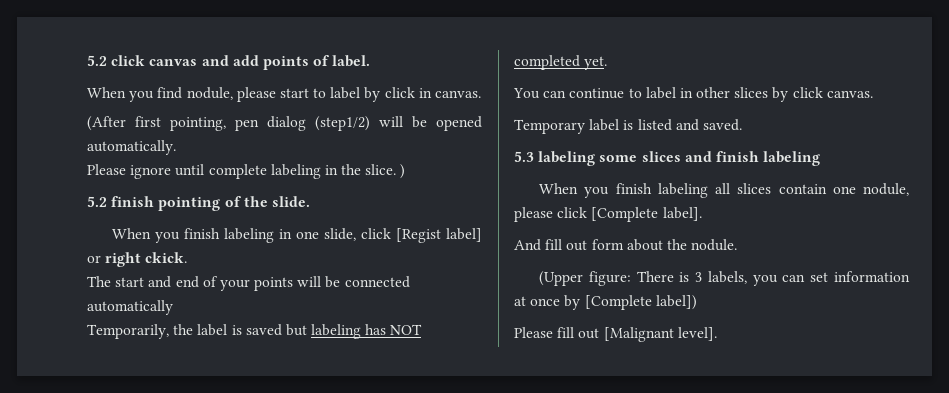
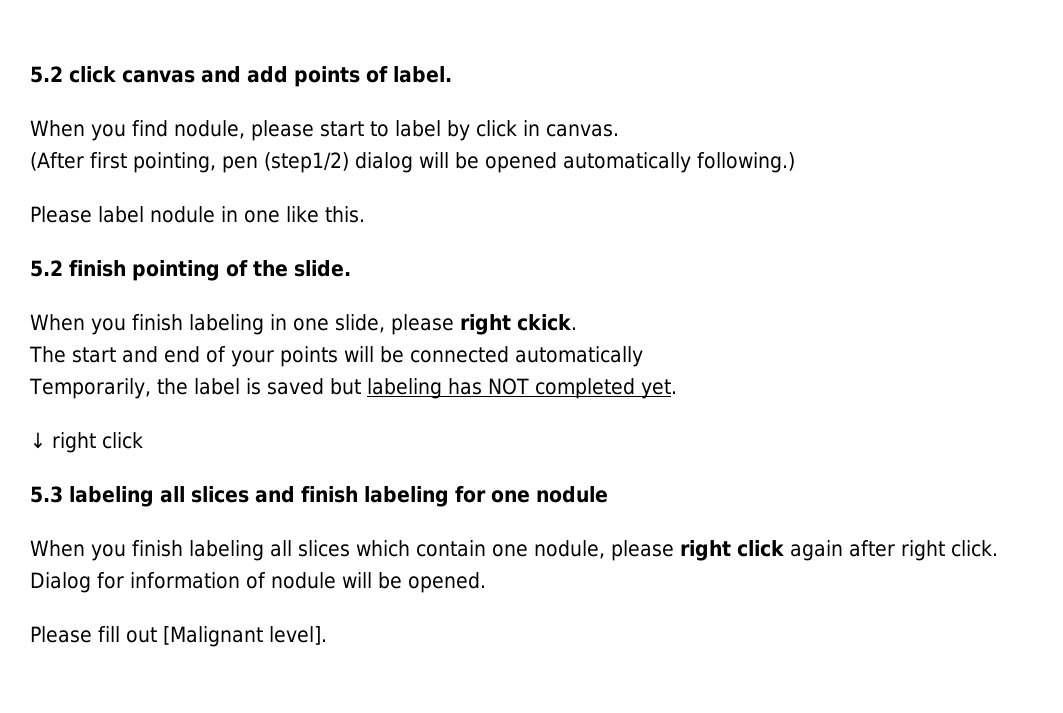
- (After first pointing, pen dialog (step1/2) will be opened automatically.
- Please ignore until complete labeling in the slice. )
+ (After first pointing, pen (step1/2) dialog will be opened automatically following.)
+ Please label nodule in one like this.
- When you finish labeling in one slide, click [Regist label] or right ckick.
+ When you finish labeling in one slide, please right ckick.
- You can continue to label in other slices by click canvas.
- Temporary label is listed and saved.
+ ↓ right click
- 5.3 labeling some slices and finish labeling
+ 5.3 labeling all slices and finish labeling for one nodule
- When you finish labeling all slices contain one nodule, please click [Complete label].
- And fill out form about the nodule.
- (Upper figure: There is 3 labels, you can set information at once by [Complete label])
+ When you finish labeling all slices which contain one nodule, please right click again after right click. Dialog for information of nodule will be opened.

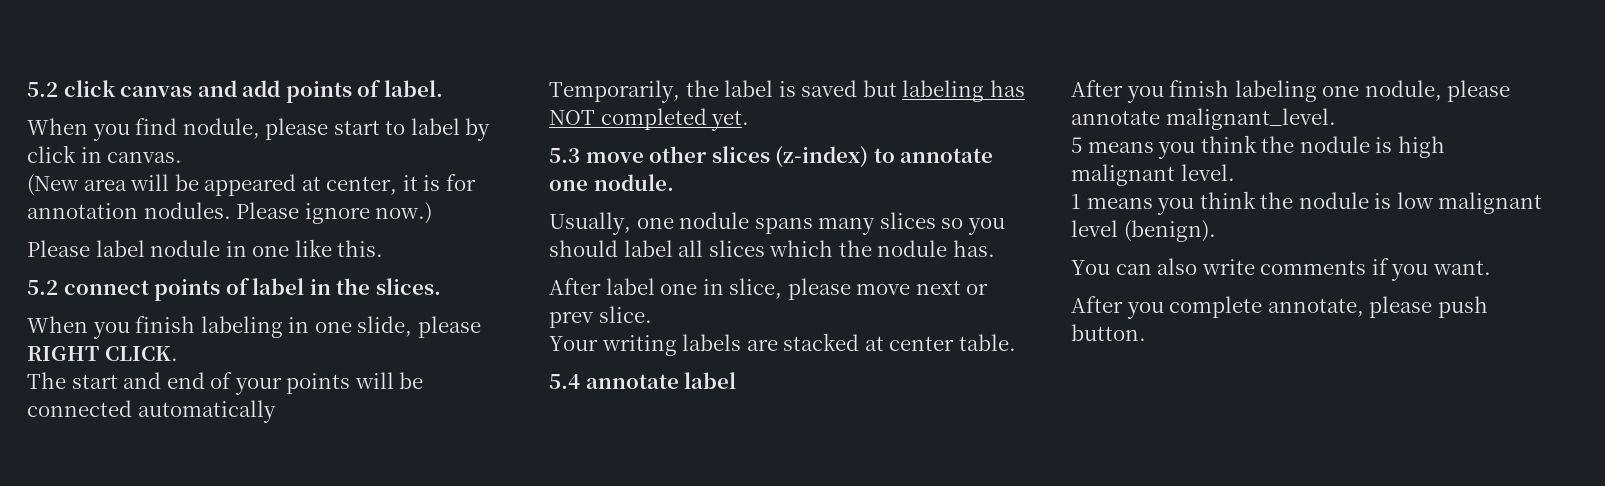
- (After first pointing, pen (step1/2) dialog will be opened automatically following.)
+ (New area will be appeared at center, it is for annotation nodules. Please ignore now.)
- 5.2 finish pointing of the slide.
+ 5.2 connect points of label in the slices.
- When you finish labeling in one slide, please right ckick.
+ When you finish labeling in one slide, please RIGHT CLICK.
- ↓ right click
- 5.3 labeling all slices and finish labeling for one nodule
- When you finish labeling all slices which contain one nodule, please right click again after right click. Dialog for information of nodule will be opened.
- Please fill out [Malignant level].
+ 5.3 move other slices (z-index) to annotate one nodule.
+ Usually, one nodule spans many slices so you should label all slices which the nodule has.
+ After label one in slice, please move next or prev slice.
+ Your writing labels are stacked at center table.
+ 5.4 annotate label
+ After you finish labeling one nodule, please annotate malignant_level.
+ 5 means you think the nodule is high malignant level.
+ 1 means you think the nodule is low malignant level (benign).
+ You can also write comments if you want.
+ After you complete annotate, please push button.

